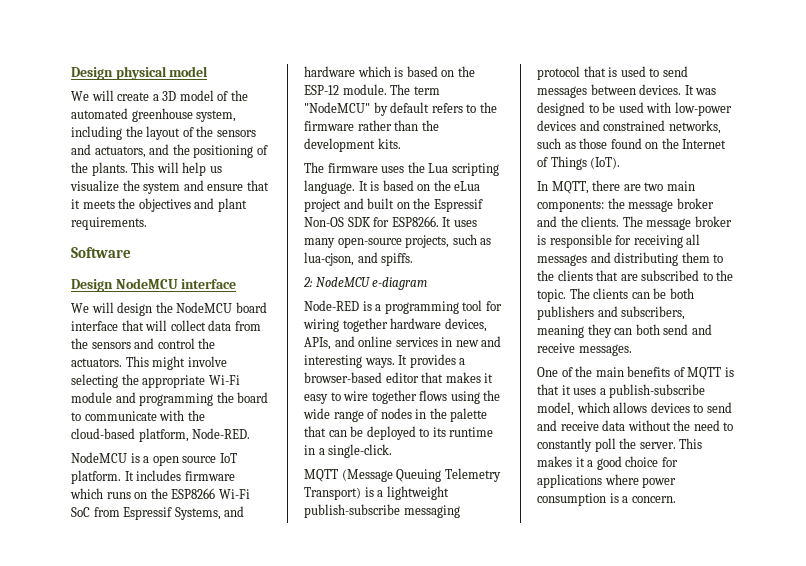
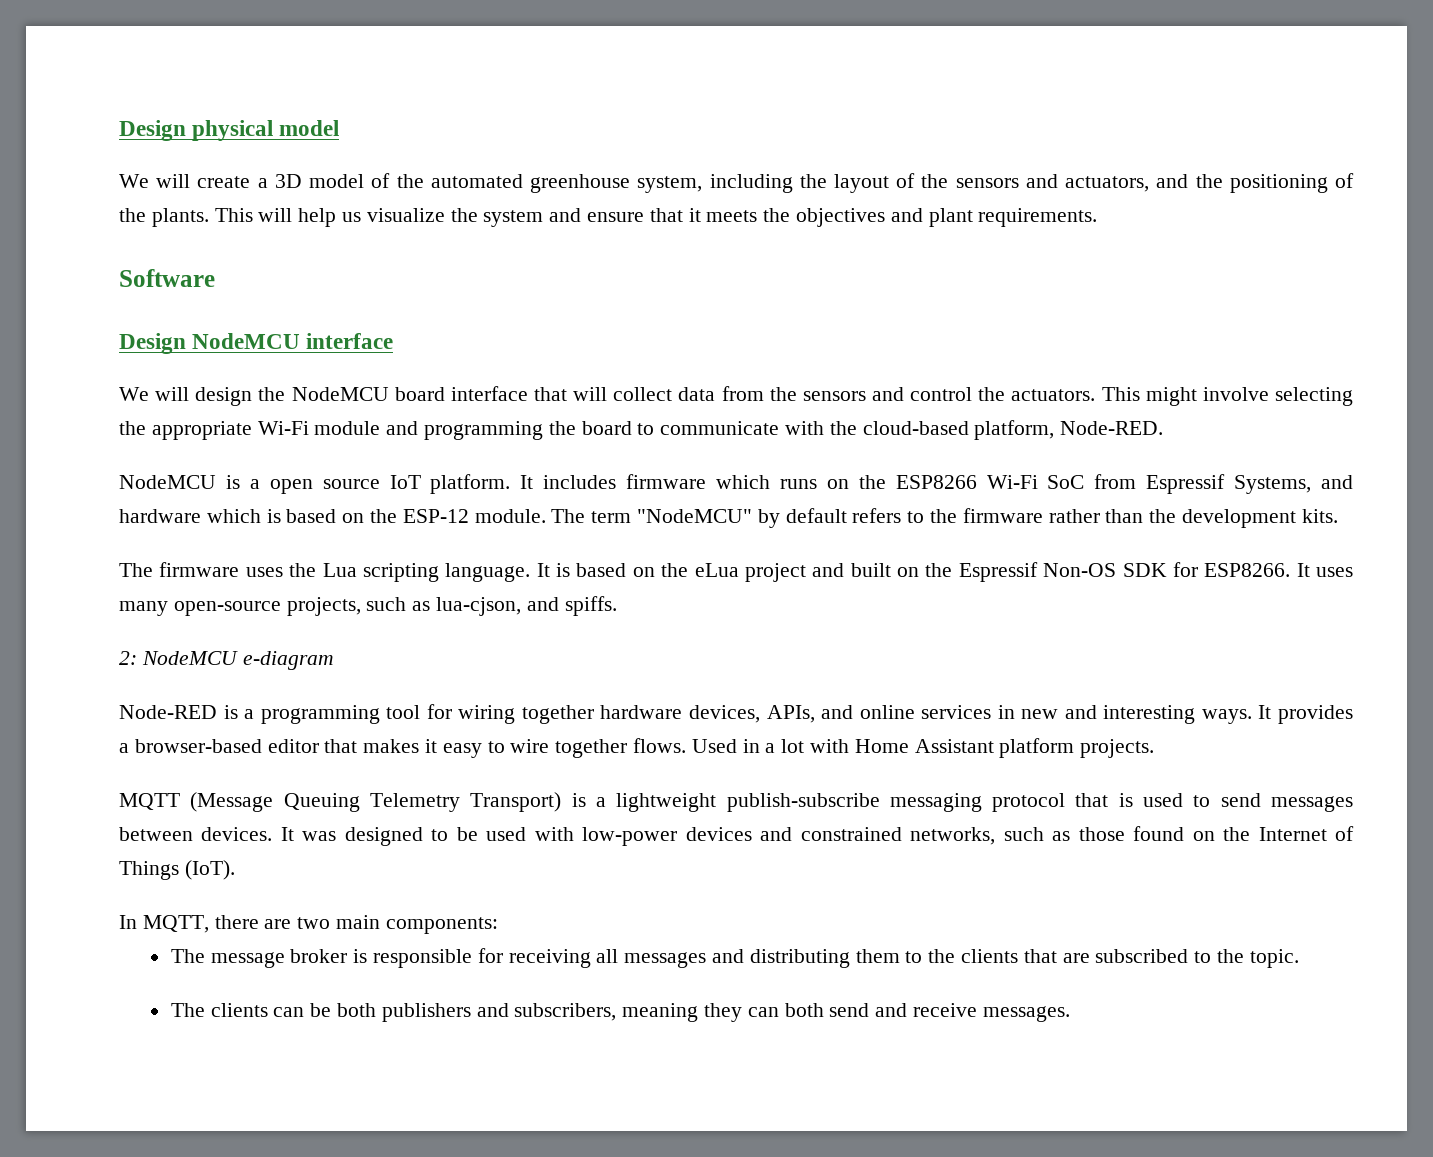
- It provides a browser-based editor that makes it easy to wire together flows using the wide range of nodes in the palette that can be deployed to its runtime in a single-click.
+ It provides a browser-based editor that makes it easy to wire together flows. Used in a lot with Home Assistant platform projects.
- In MQTT, there are two main components: the message broker and the clients. The message broker is responsible for receiving all messages and distributing them to the clients that are subscribed to the topic. The clients can be both publishers and subscribers, meaning they can both send and receive messages.
+ In MQTT, there are two main components:
+ The message broker is responsible for receiving all messages and distributing them to the clients that are subscribed to the topic.
+ The clients can be both publishers and subscribers, meaning they can both send and receive messages.
- One of the main benefits of MQTT is that it uses a publish-subscribe model, which allows devices to send and receive data without the need to constantly poll the server. This makes it a good choice for applications where power consumption is a concern.

